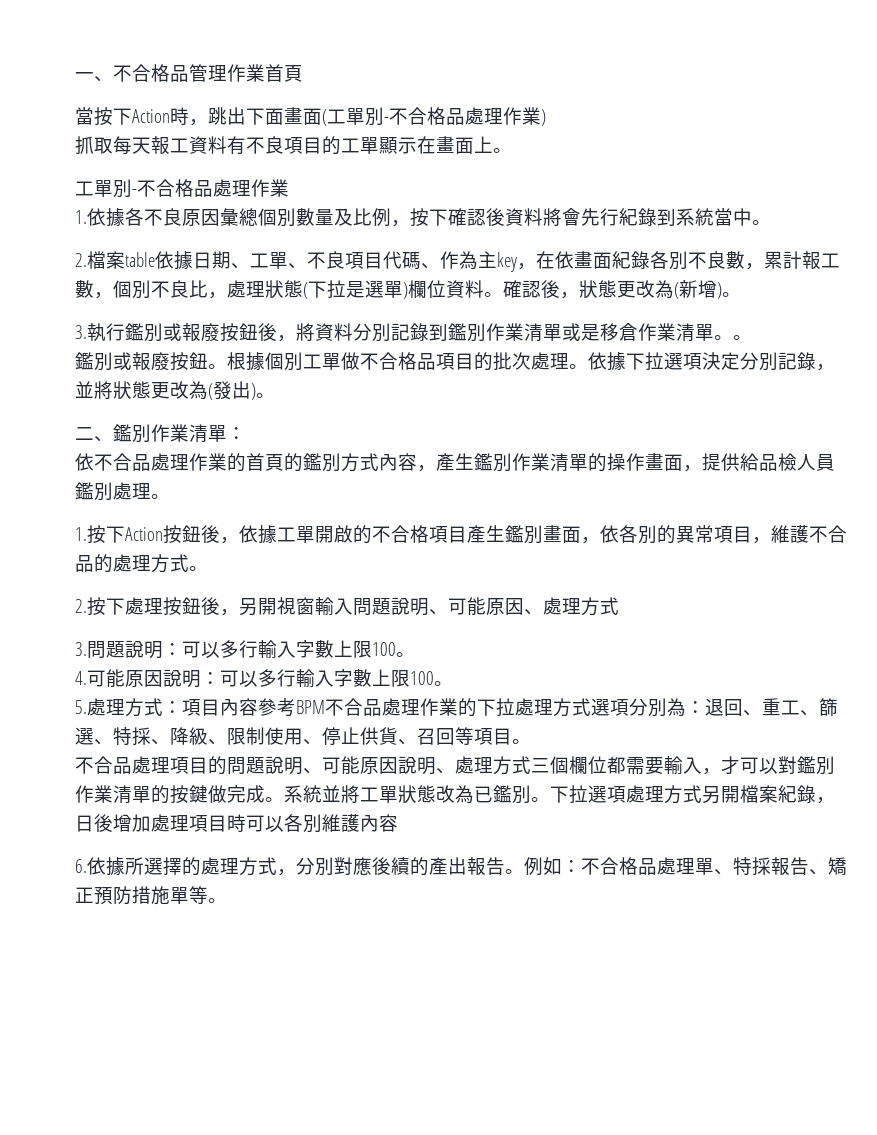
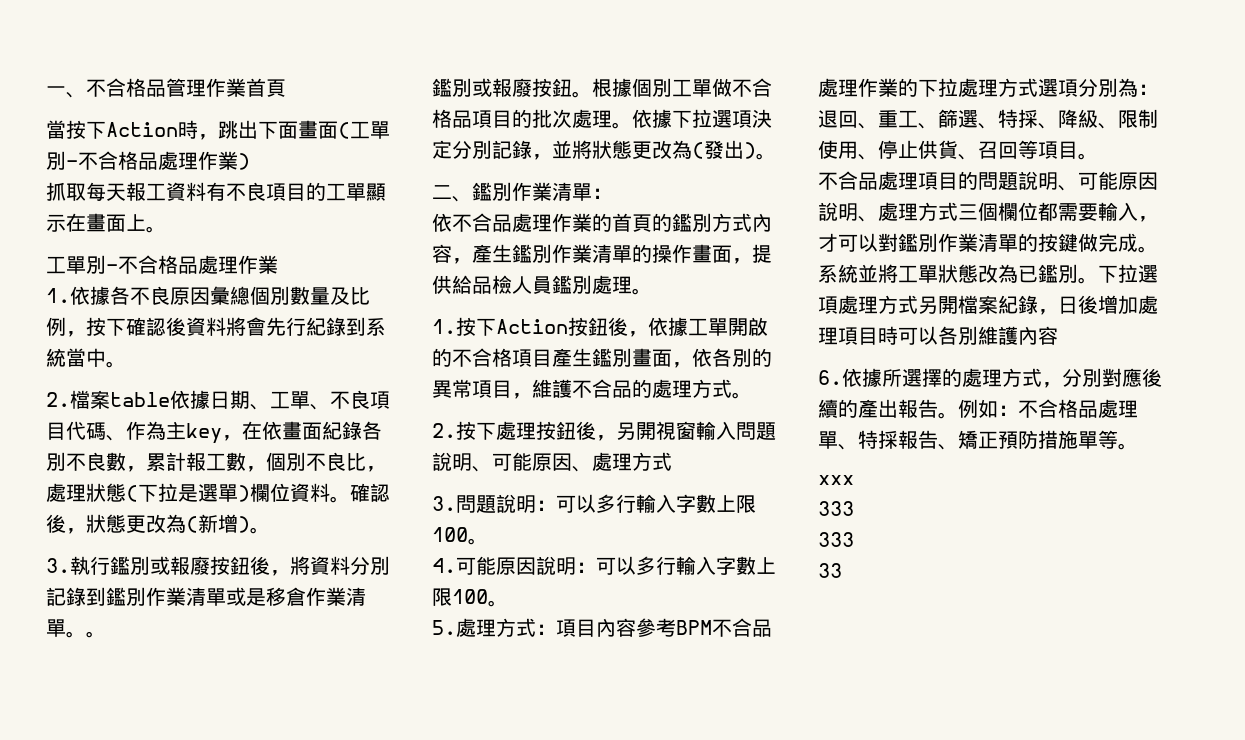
+ xxx
+ 333
+ 333
+ 33

